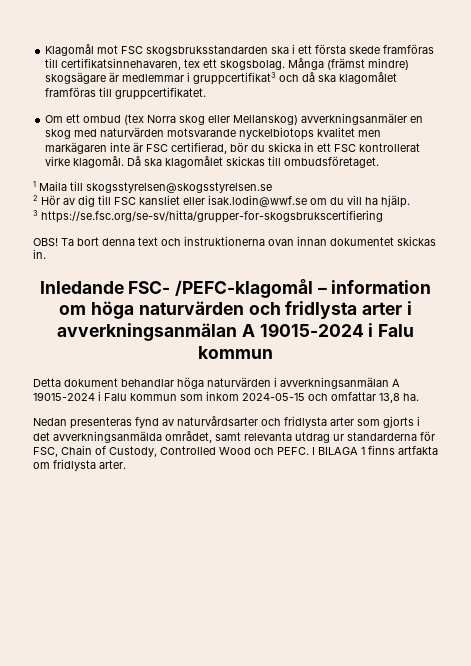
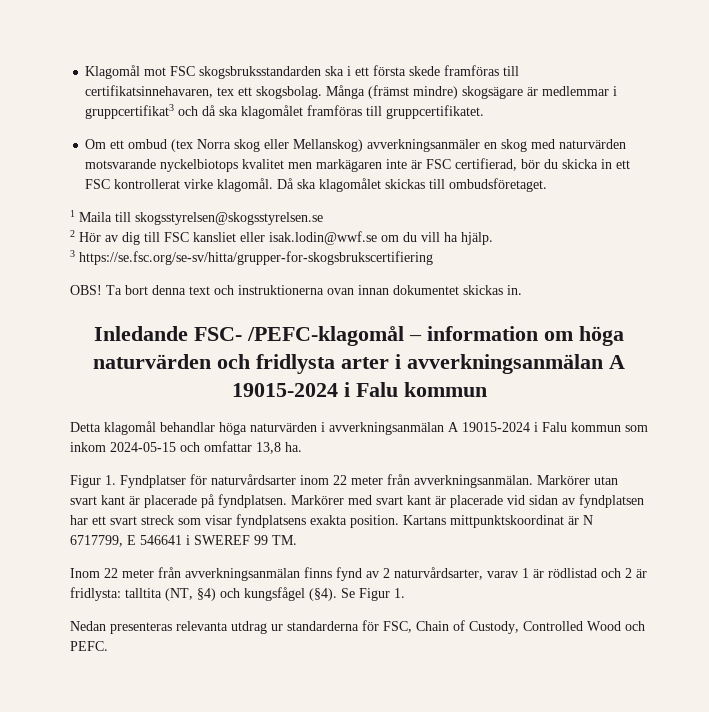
- Detta dokument behandlar höga naturvärden i avverkningsanmälan A 19015-2024 i Falu kommun som inkom 2024-05-15 och omfattar 13,8 ha.
+ Detta klagomål behandlar höga naturvärden i avverkningsanmälan A 19015-2024 i Falu kommun som inkom 2024-05-15 och omfattar 13,8 ha.
- Nedan presenteras fynd av naturvårdsarter och fridlysta arter som gjorts i det avverkningsanmälda området, samt relevanta utdrag ur standarderna för FSC, Chain of Custody, Controlled Wood och PEFC. I BILAGA 1 finns artfakta om fridlysta arter.
+ Figur 1. Fyndplatser för naturvårdsarter inom 22 meter från avverkningsanmälan. Markörer utan svart kant är placerade på fyndplatsen. Markörer med svart kant är placerade vid sidan av fyndplatsen har ett svart streck som visar fyndplatsens exakta position. Kartans mittpunktskoordinat är N 6717799, E 546641 i SWEREF 99 TM.
+ Inom 22 meter från avverkningsanmälan finns fynd av 2 naturvårdsarter, varav 1 är rödlistad och 2 är fridlysta: talltita (NT, §4) och kungsfågel (§4). Se Figur 1.
+ Nedan presenteras relevanta utdrag ur standarderna för FSC, Chain of Custody, Controlled Wood och PEFC.

